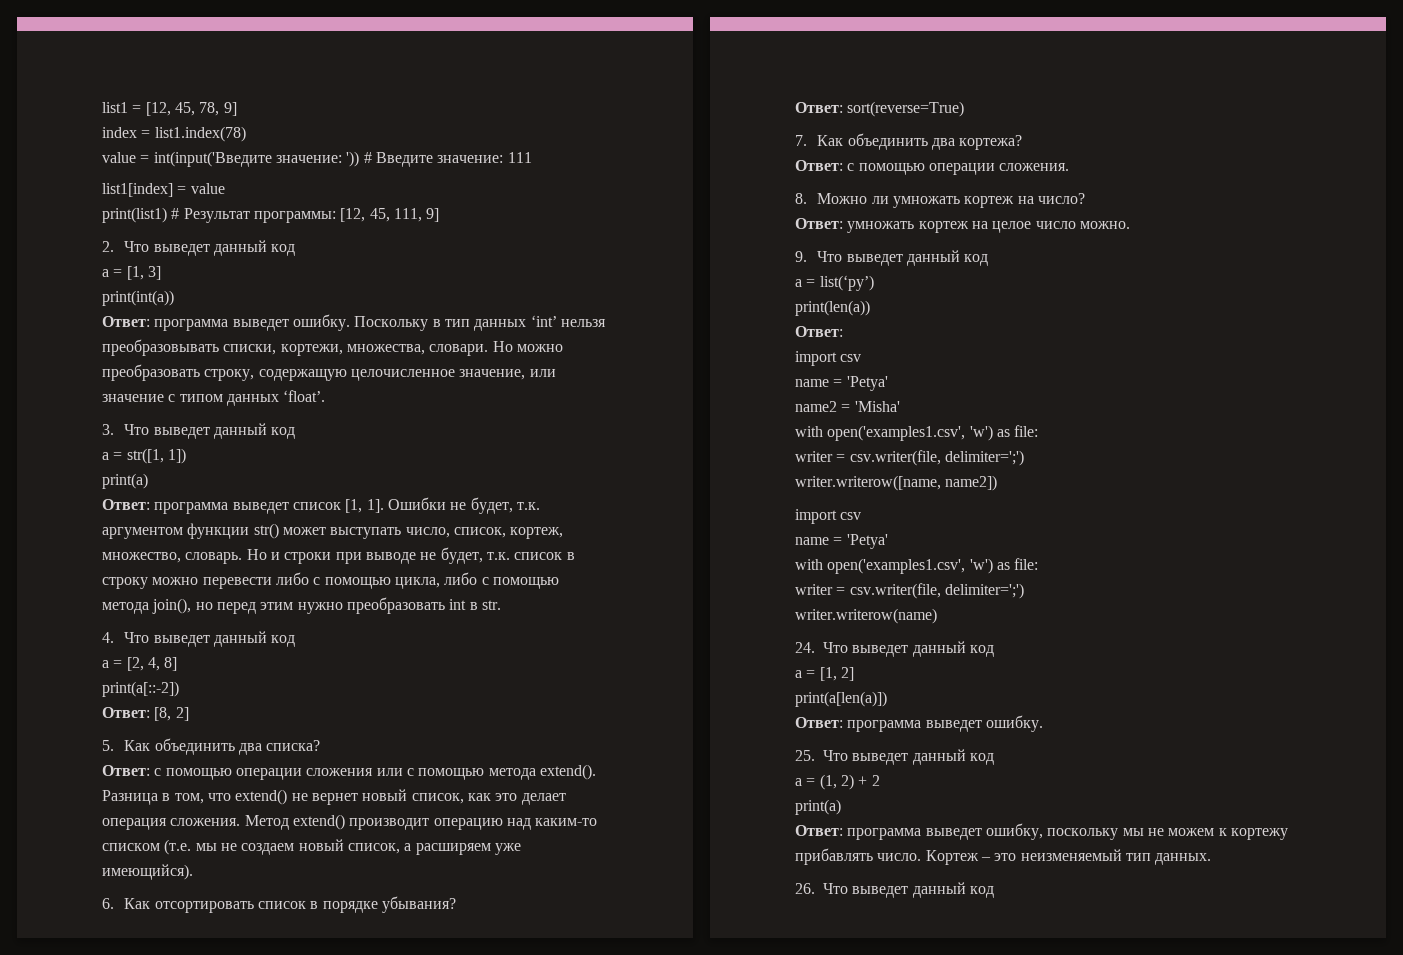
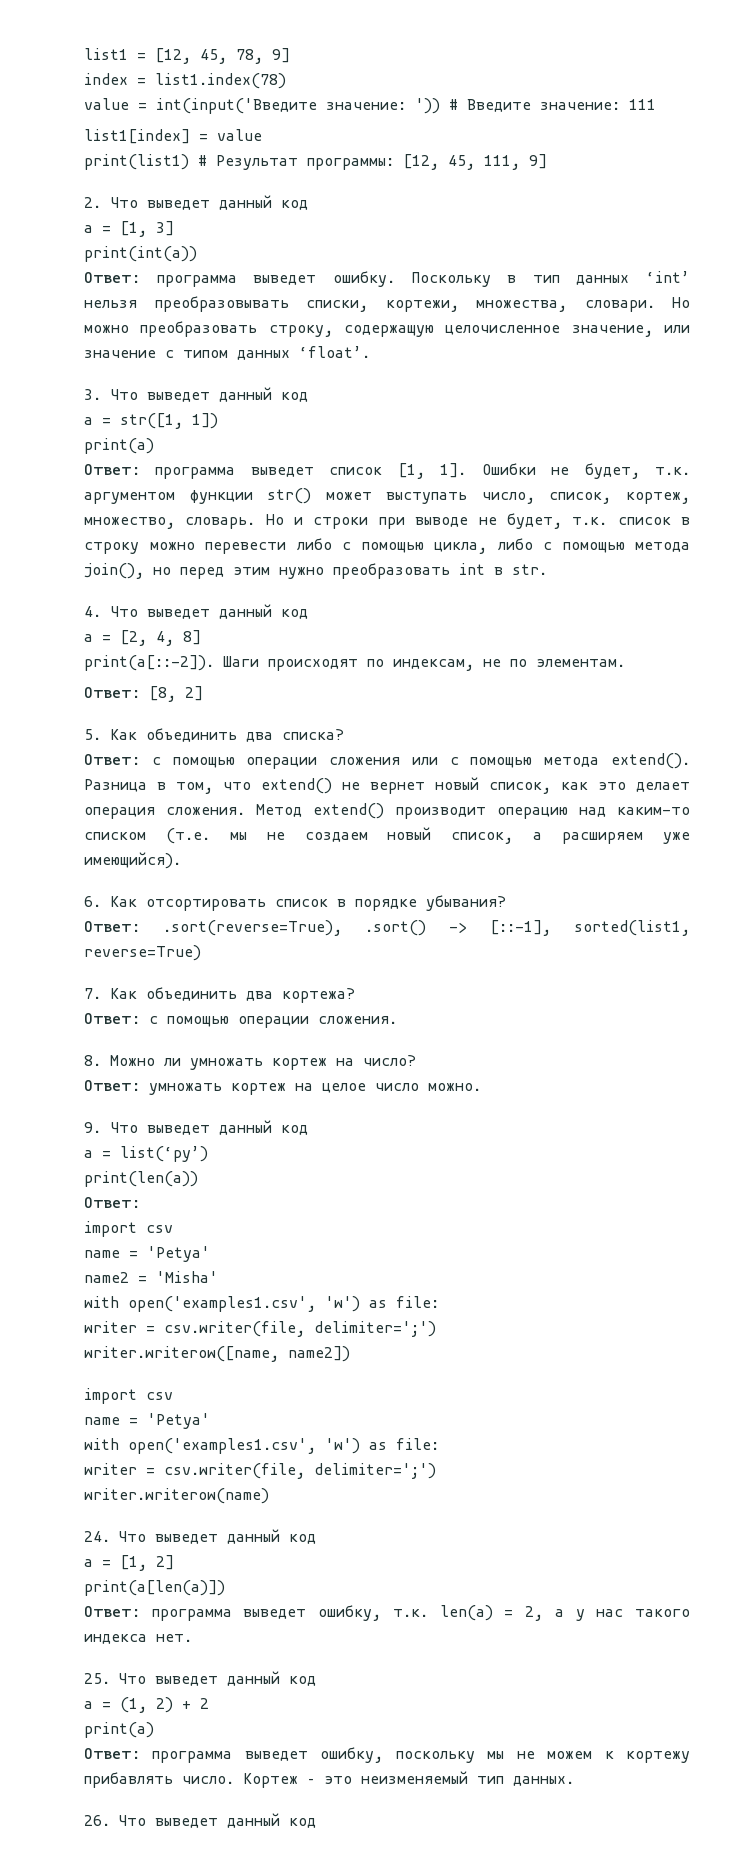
- print(a[::-2])
+ print(a[::-2]). Шаги происходят по индексам, не по элементам.
- Ответ: sort(reverse=True)
+ Ответ: .sort(reverse=True), .sort() -> [::-1], sorted(list1, reverse=True)
  print(a[len(a)])
- Ответ: программа выведет ошибку.
+ Ответ: программа выведет ошибку, т.к. len(a) = 2, а у нас такого индекса нет.

